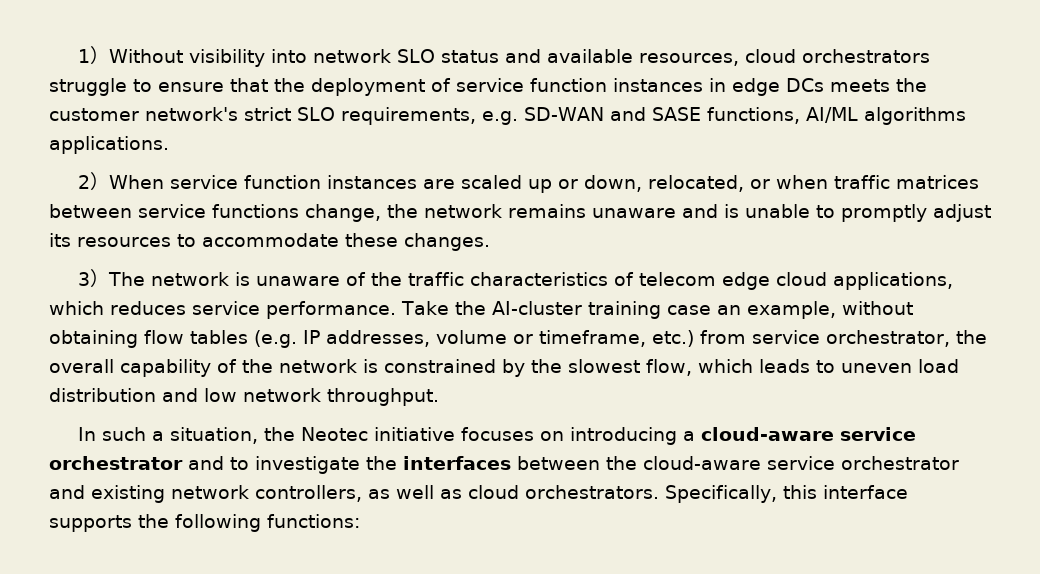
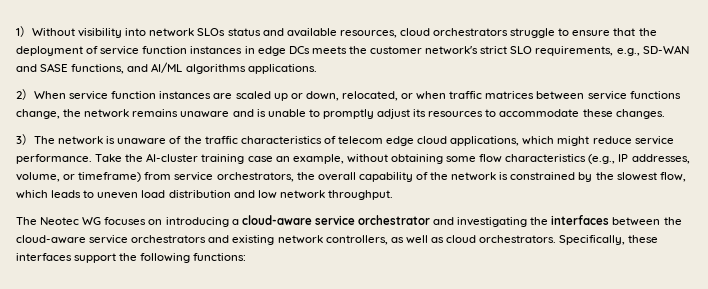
- 1）Without visibility into network SLO status and available resources, cloud orchestrators struggle to ensure that the deployment of service function instances in edge DCs meets the customer network's strict SLO requirements, e.g. SD-WAN and SASE functions, AI/ML algorithms applications.
+ 1）Without visibility into network SLOs status and available resources, cloud orchestrators struggle to ensure that the deployment of service function instances in edge DCs meets the customer network's strict SLO requirements, e.g., SD-WAN and SASE functions, and AI/ML algorithms applications.
- 3）The network is unaware of the traffic characteristics of telecom edge cloud applications, which reduces service performance.
+ 3）The network is unaware of the traffic characteristics of telecom edge cloud applications, which might reduce service performance.
- Take the AI-cluster training case an example, without obtaining flow tables (e.g. IP addresses, volume or timeframe, etc.) from service orchestrator, the overall capability of the network is constrained by the slowest flow, which leads to uneven load distribution and low network throughput.
+ Take the AI-cluster training case an example, without obtaining some flow characteristics (e.g., IP addresses, volume, or timeframe) from service orchestrators, the overall capability of the network is constrained by the slowest flow, which leads to uneven load distribution and low network throughput.
- In such a situation, the Neotec initiative focuses on introducing a cloud-aware service orchestrator and to investigate the interfaces between the cloud-aware service orchestrator and existing network controllers, as well as cloud orchestrators.
+ The Neotec WG focuses on introducing a cloud-aware service orchestrator and investigating the interfaces between the cloud-aware service orchestrators and existing network controllers, as well as cloud orchestrators.
- Specifically, this interface supports the following functions:
+ Specifically, these interfaces support the following functions:

